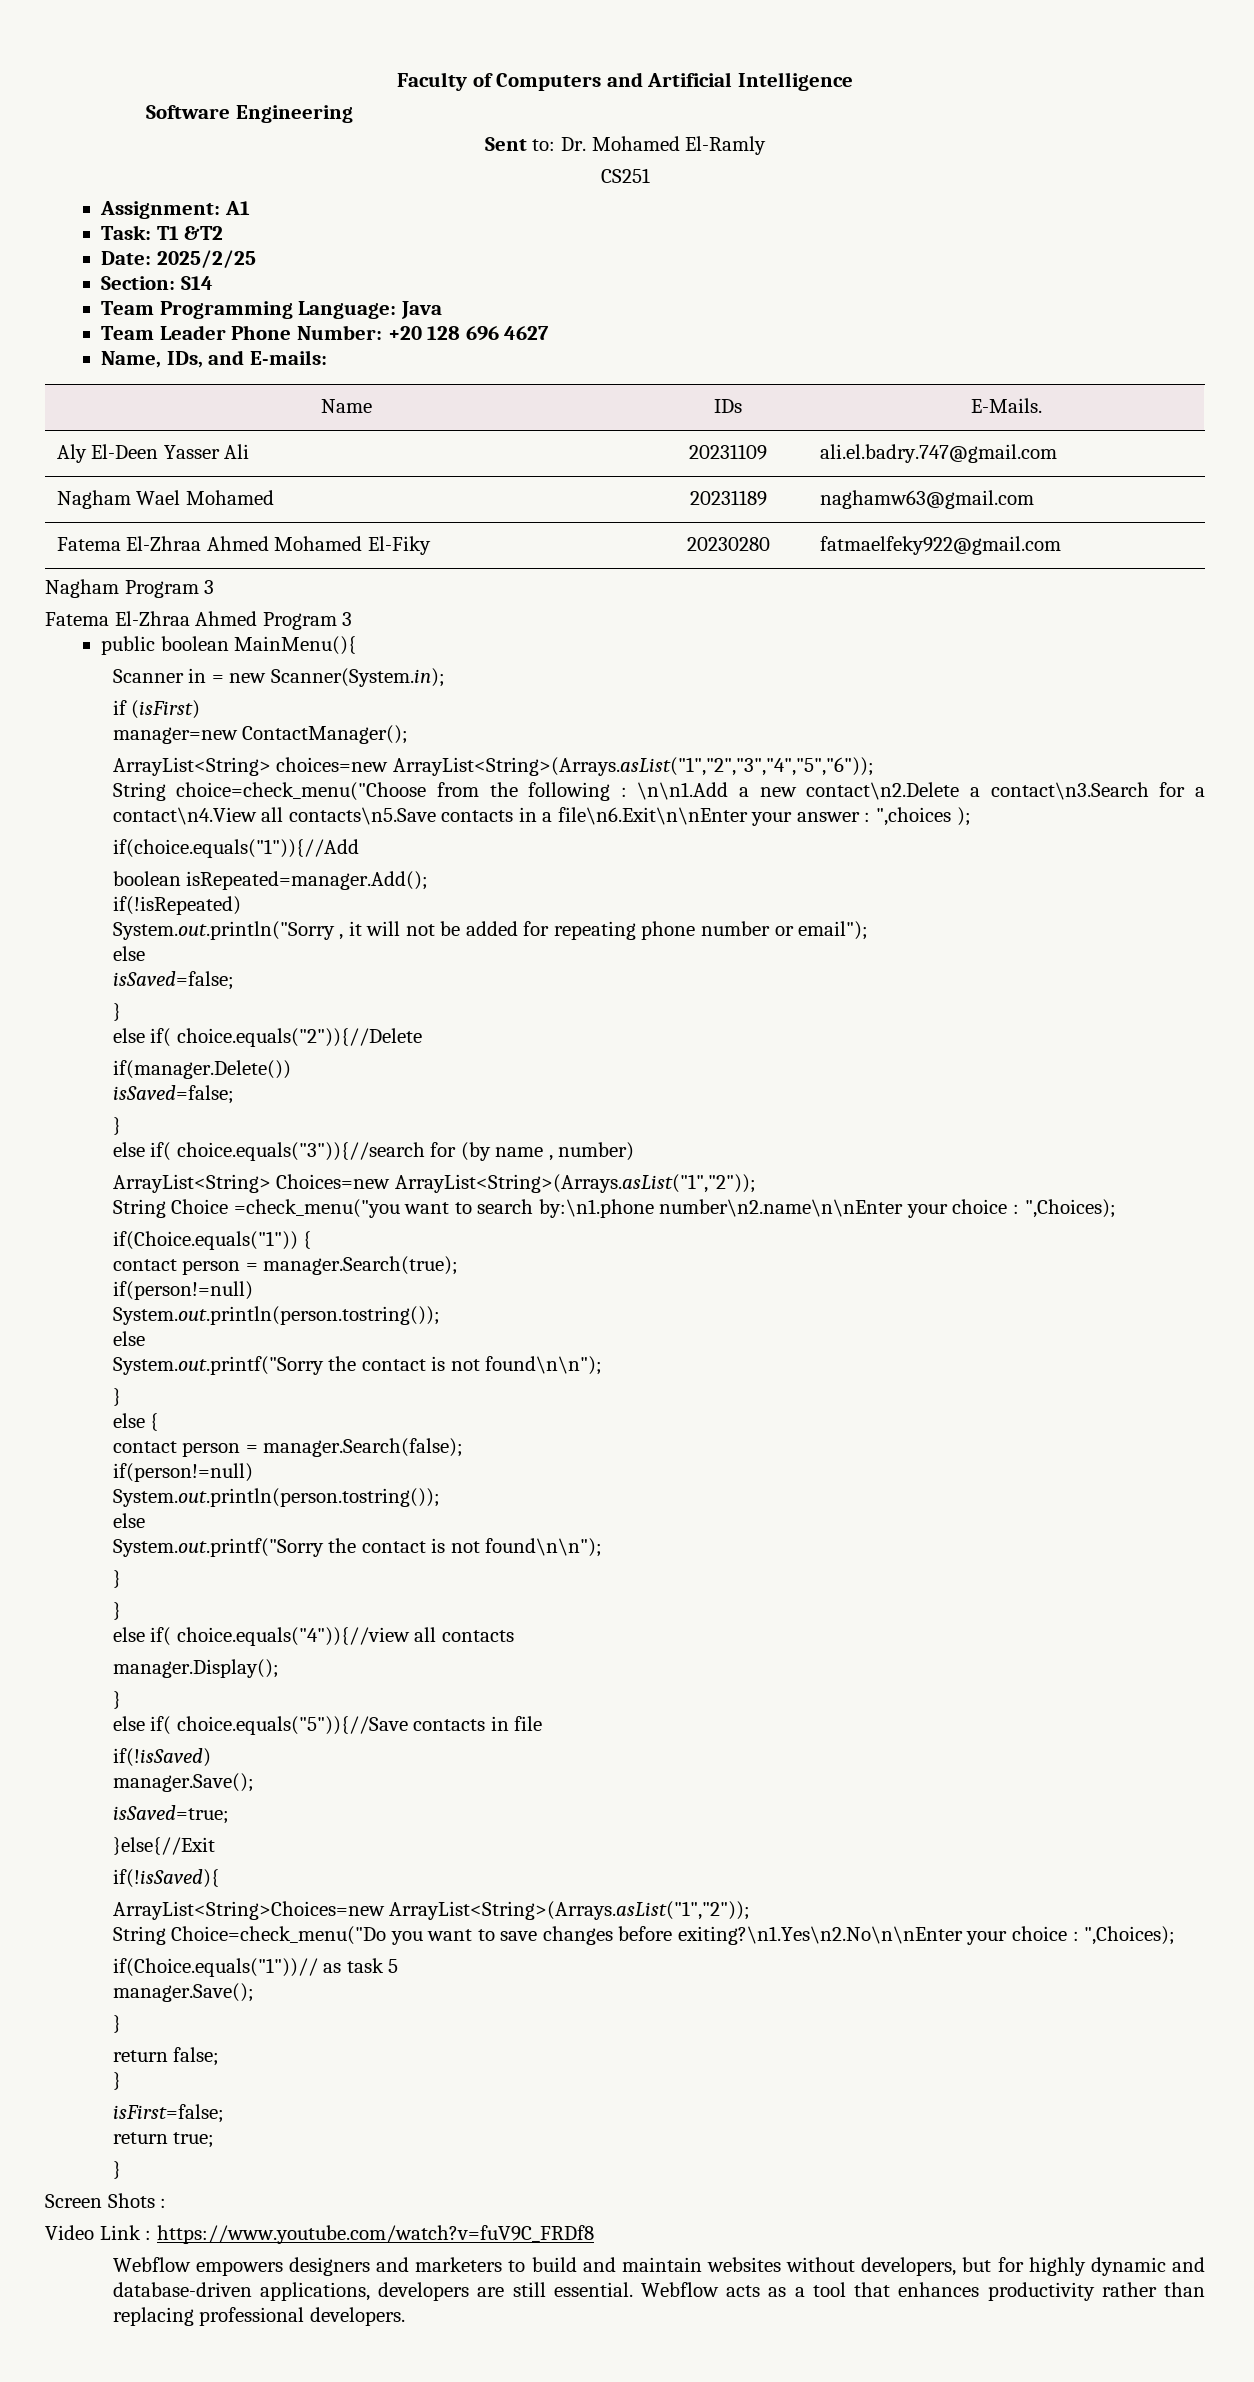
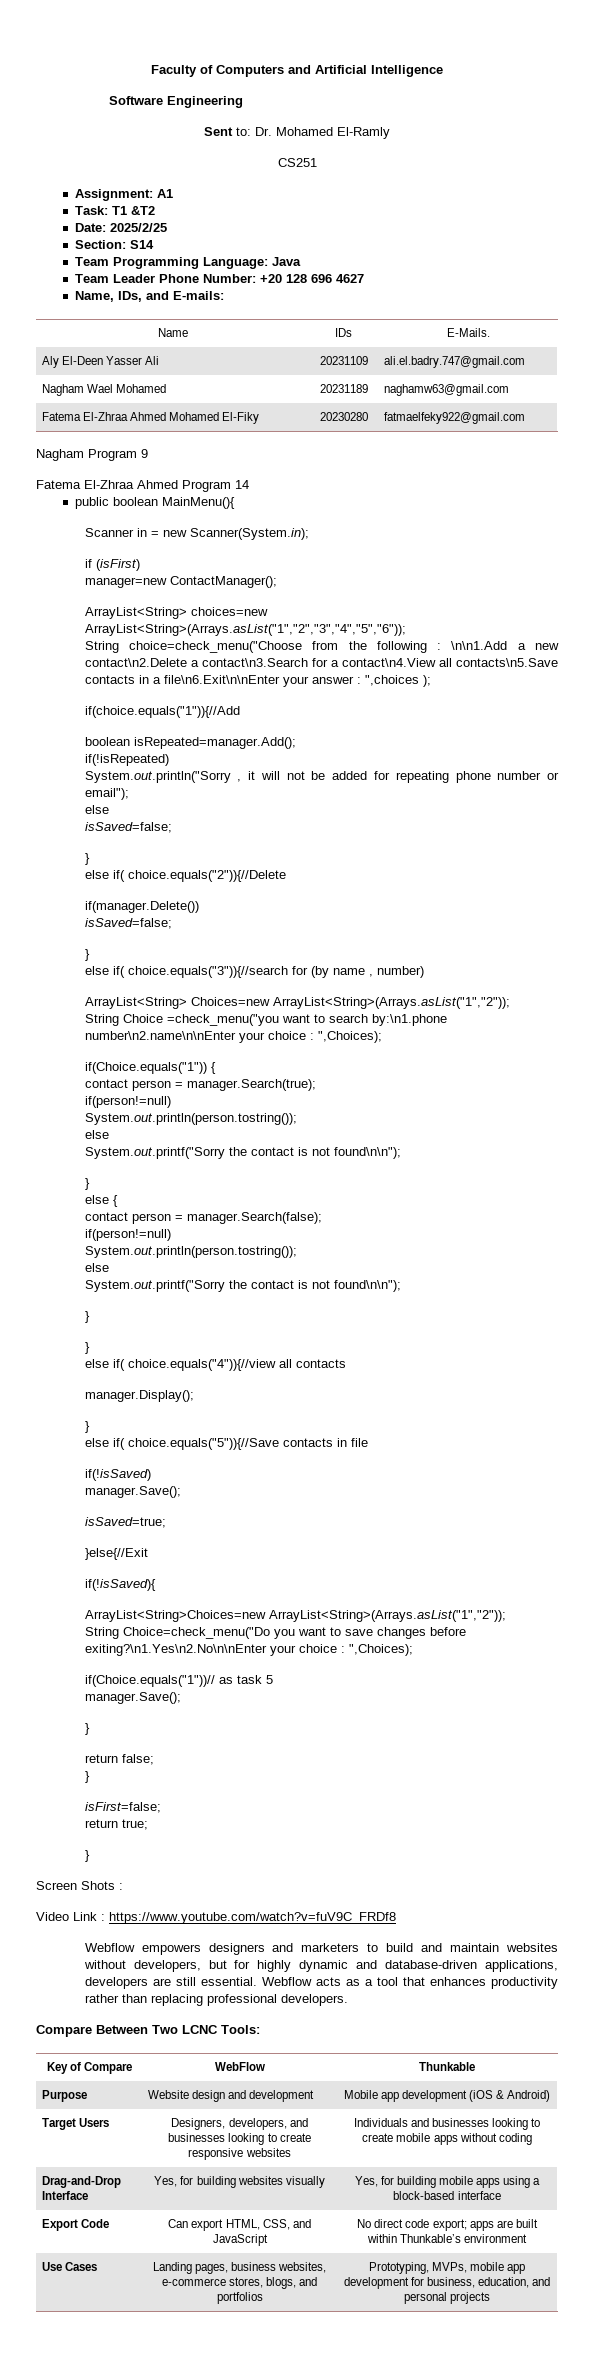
- Nagham Program 3
+ Nagham Program 9
- Fatema El-Zhraa Ahmed Program 3
+ Fatema El-Zhraa Ahmed Program 14
+ Compare Between Two LCNC Tools:
+ Key of Compare | WebFlow | Thunkable
+ Purpose | Website design and development | Mobile app development (iOS & Android)
+ Target Users | Designers, developers, and businesses looking to create responsive websites | Individuals and businesses looking to create mobile apps without coding
+ Drag-and-Drop Interface | Yes, for building websites visually | Yes, for building mobile apps using a block-based interface
+ Export Code | Can export HTML, CSS, and JavaScript | No direct code export; apps are built within Thunkable’s environment
+ Use Cases | Landing pages, business websites, e-commerce stores, blogs, and portfolios | Prototyping, MVPs, mobile app development for business, education, and personal projects

